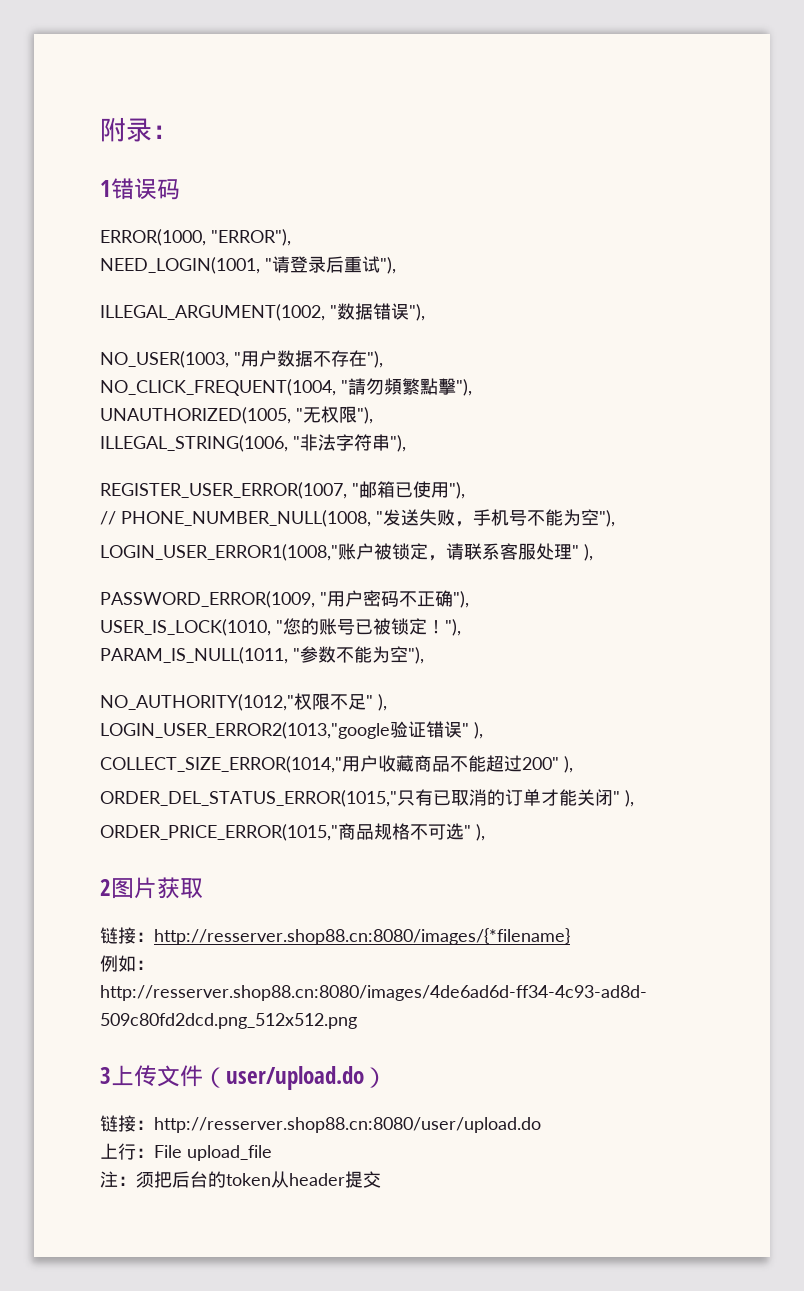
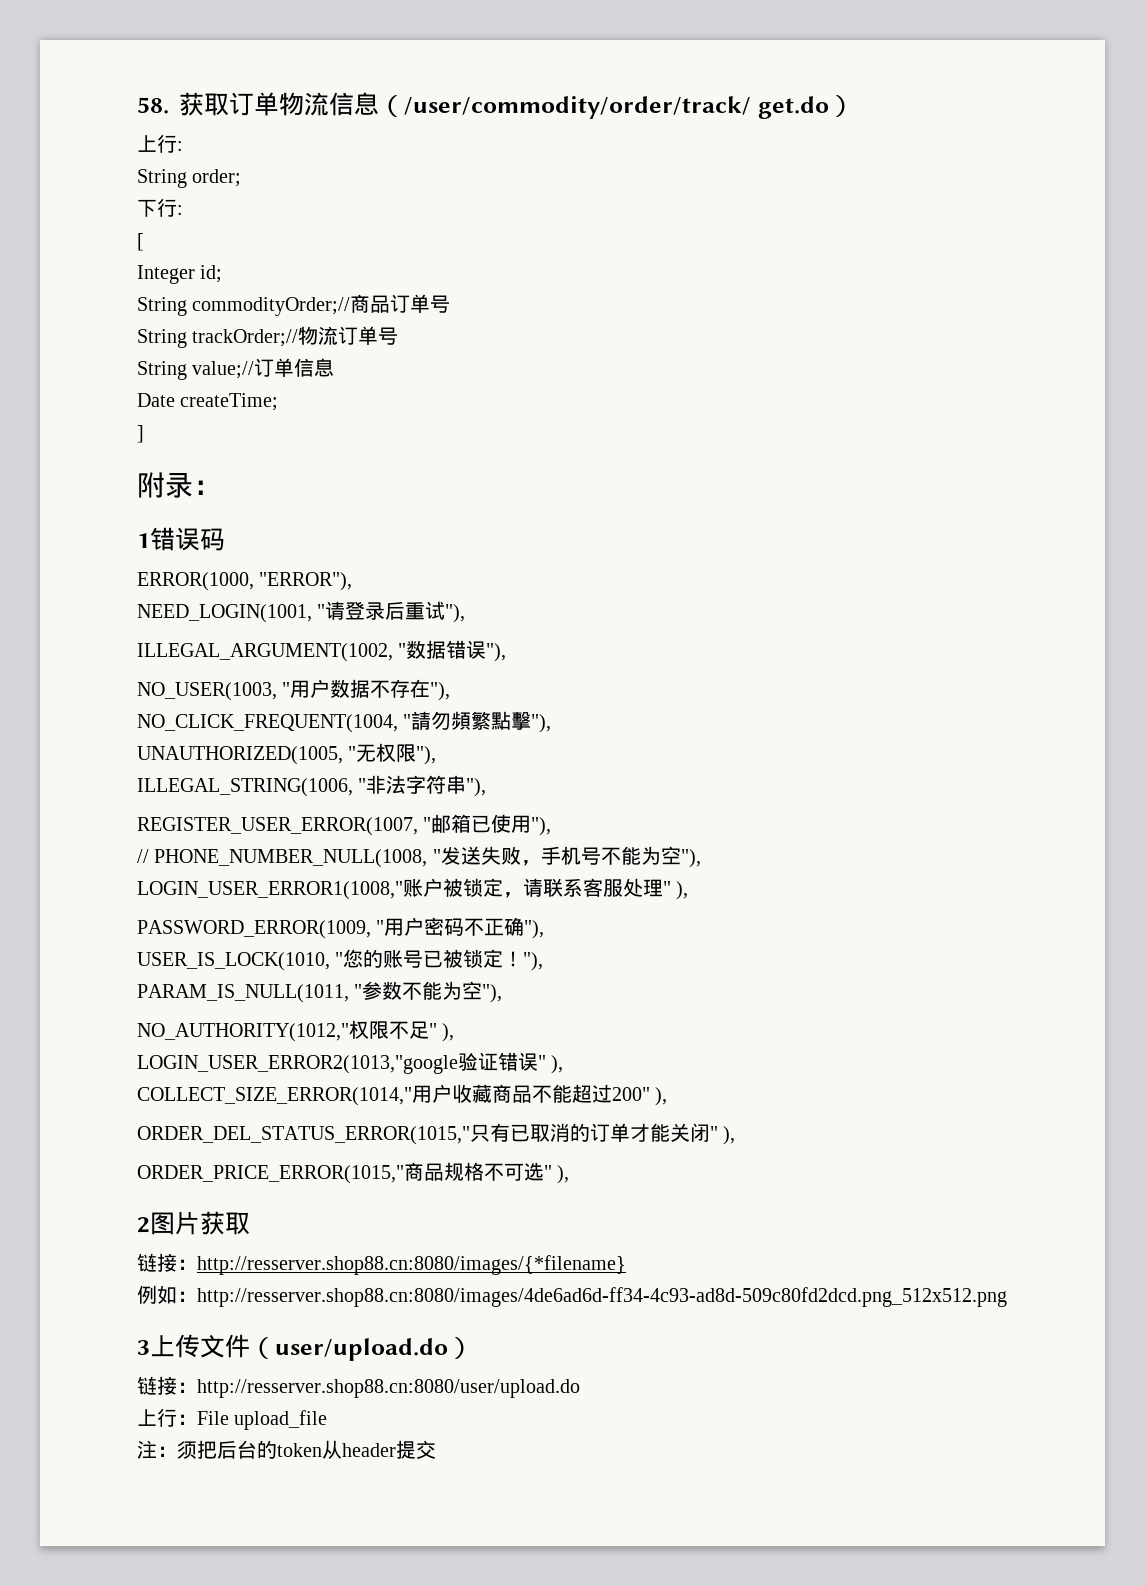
+ 58.获取订单物流信息（/user/commodity/order/track/ get.do）
+ 上行:
+ String order;
+ 下行:
+ [
+ Integer id;
+ String commodityOrder;//商品订单号
+ String trackOrder;//物流订单号
+ String value;//订单信息
+ Date createTime;
+ ]

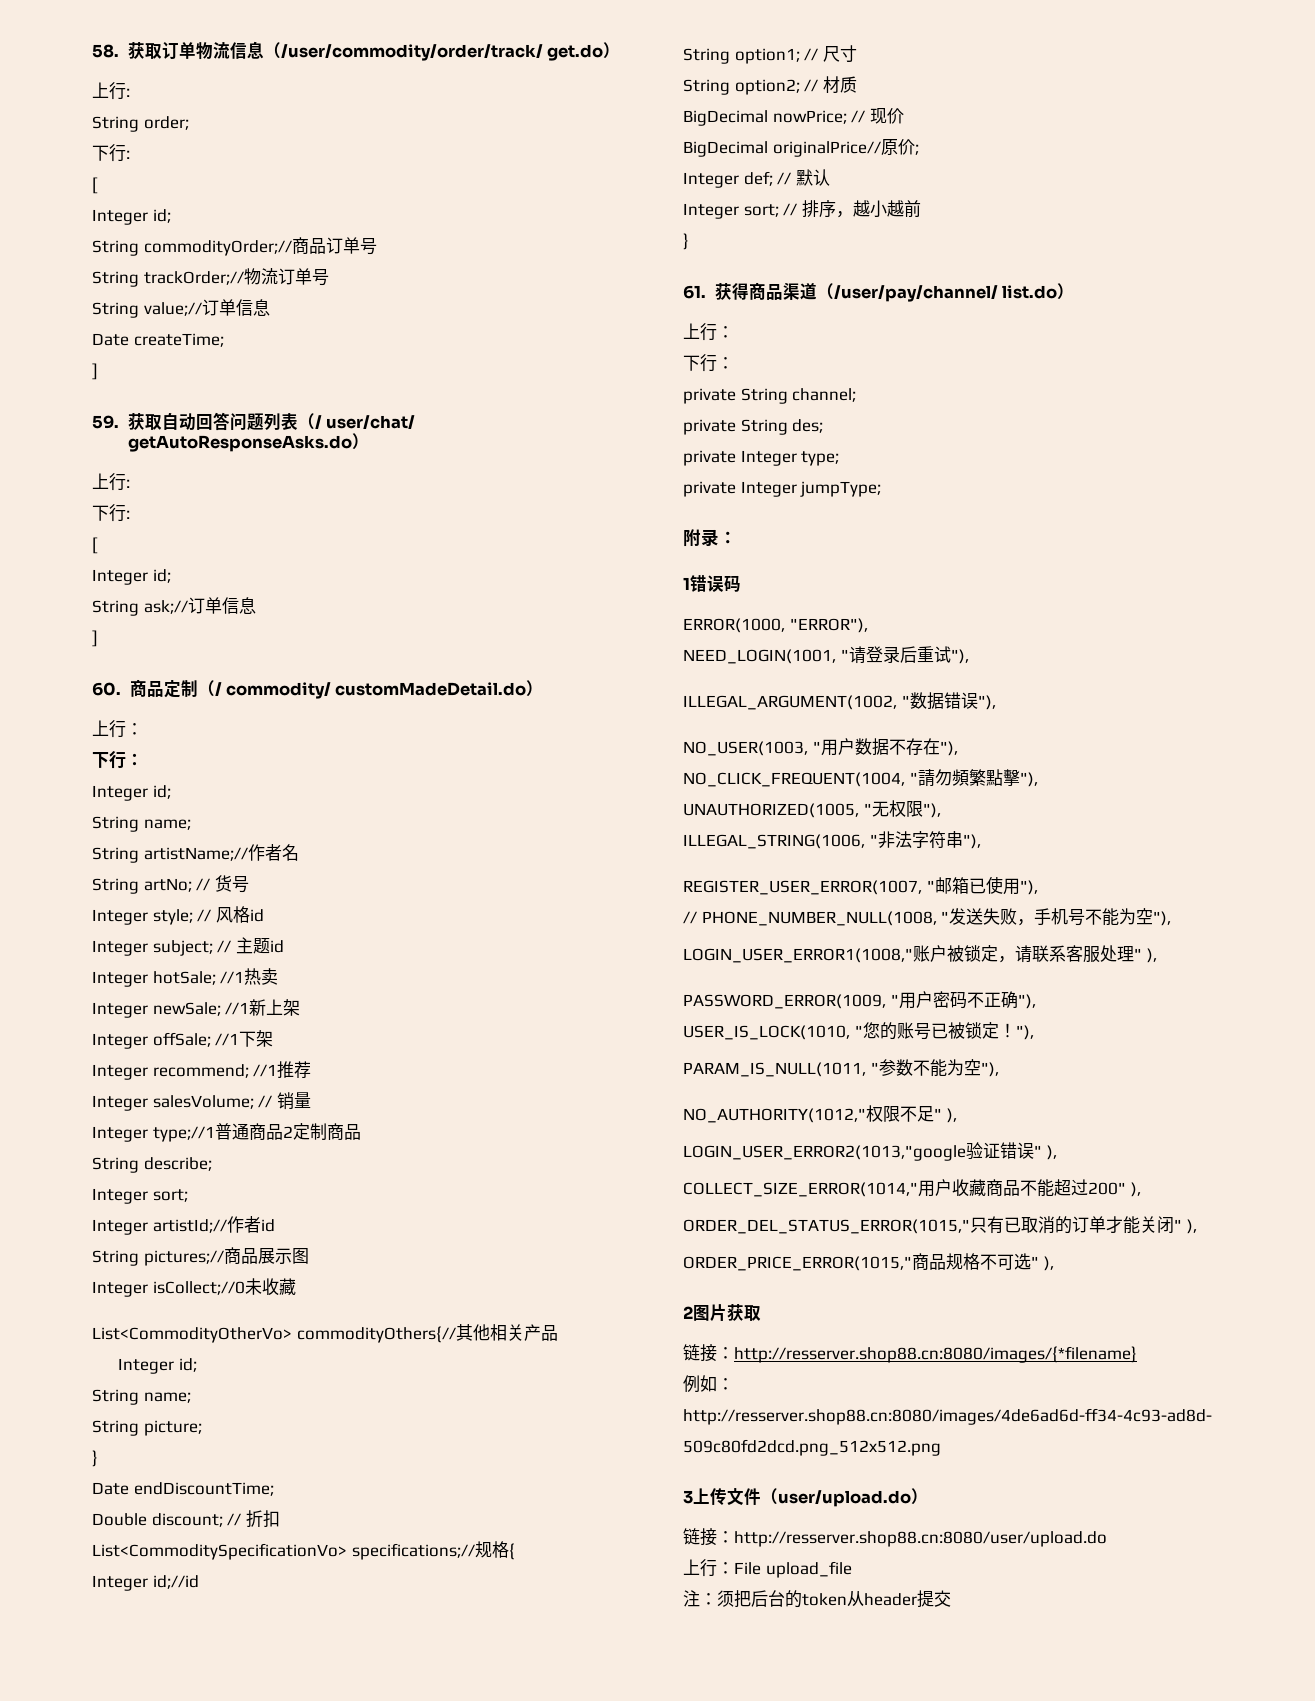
+ 59.获取自动回答问题列表（/ user/chat/ getAutoResponseAsks.do）
+ 上行:
+ 下行:
+ [
+ Integer id;
+ String ask;//订单信息
+ ]
+ 60.商品定制（/ commodity/ customMadeDetail.do）
+ 上行：
+ 下行：
+ Integer id;
+ String name;
+ String artistName;//作者名
+ String artNo; // 货号
+ Integer style; // 风格id
+ Integer subject; // 主题id
+ Integer hotSale; //1热卖
+ Integer newSale; //1新上架
+ Integer offSale; //1下架
+ Integer recommend; //1推荐
+ Integer salesVolume; // 销量
+ Integer type;//1普通商品2定制商品
+ String describe;
+ Integer sort;
+ Integer artistId;//作者id
+ String pictures;//商品展示图
+ Integer isCollect;//0未收藏
+ List<CommodityOtherVo> commodityOthers{//其他相关产品
+ Integer id;
+ String name;
+ String picture;
+ }
+ Date endDiscountTime;
+ Double discount; // 折扣
+ List<CommoditySpecificationVo> specifications;//规格{
+ Integer id;//id
+ String option1; // 尺寸
+ String option2; // 材质
+ BigDecimal nowPrice; // 现价
+ BigDecimal originalPrice//原价;
+ Integer def; // 默认
+ Integer sort; // 排序，越小越前
+ }
+ 61.获得商品渠道（/user/pay/channel/ list.do）
+ 上行：
+ 下行：
+ private String channel;
+ private String des;
+ private Integer type;
+ private Integer jumpType;

